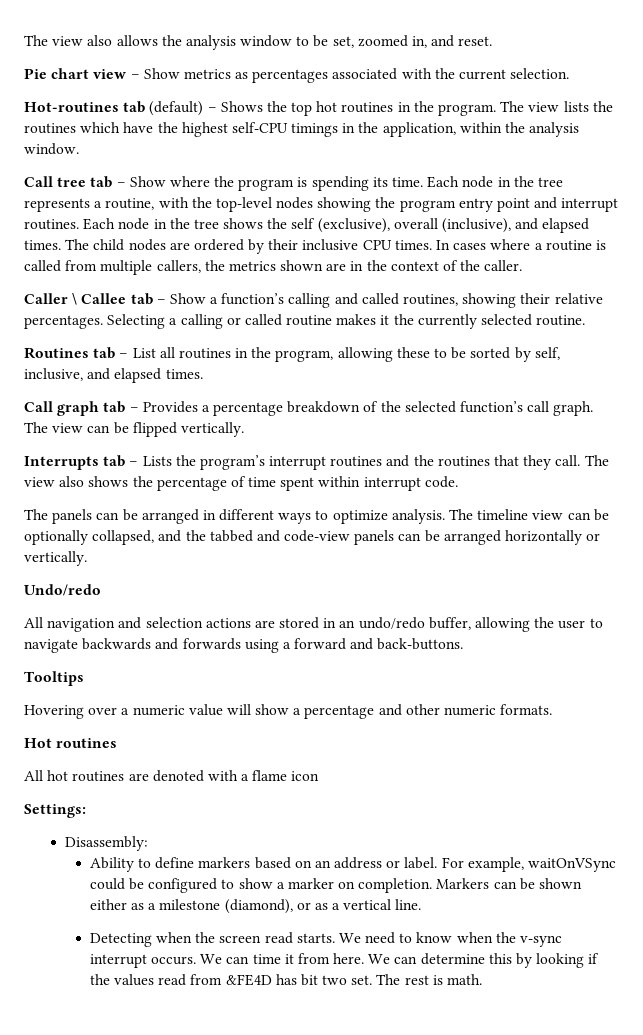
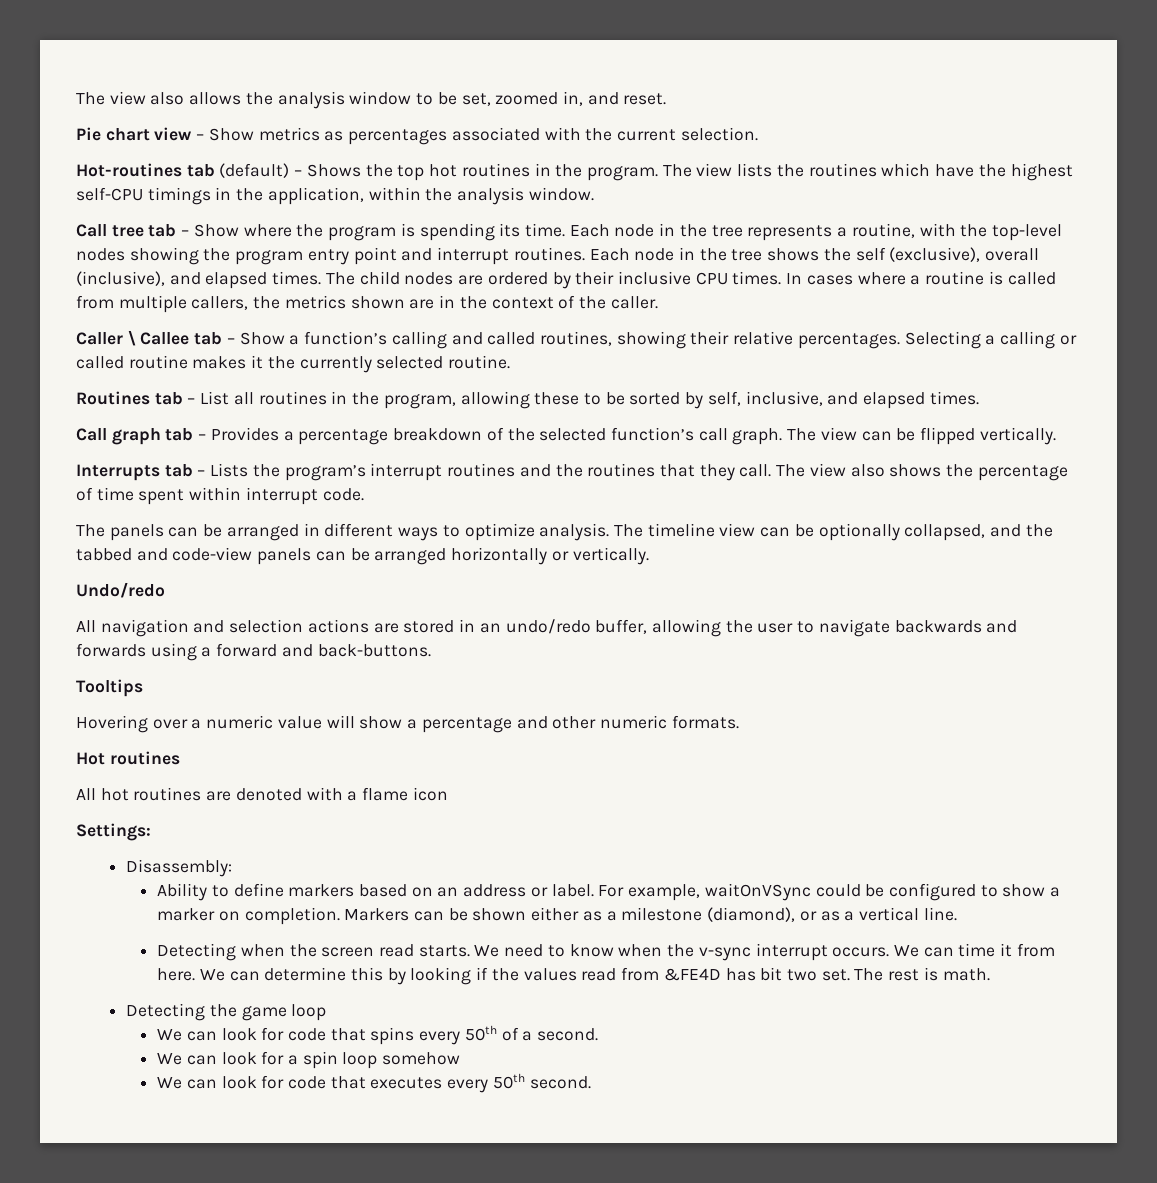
+ Detecting the game loop
+ We can look for code that spins every 50th of a second.
+ We can look for a spin loop somehow
+ We can look for code that executes every 50th second.

